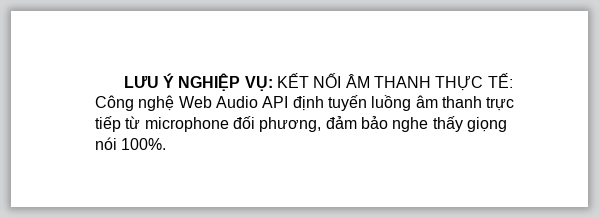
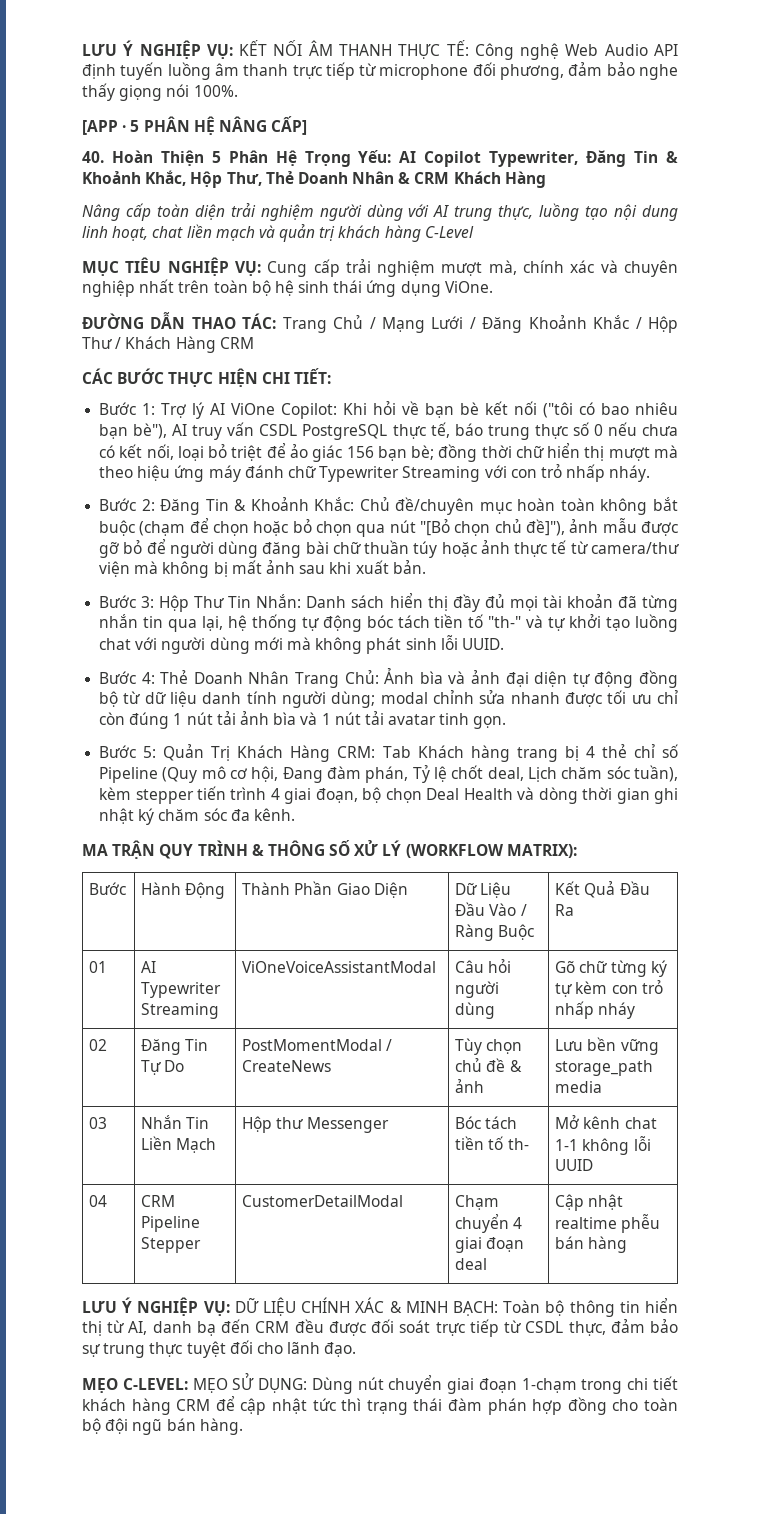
+ [APP · 5 PHÂN HỆ NÂNG CẤP]
+ 40. Hoàn Thiện 5 Phân Hệ Trọng Yếu: AI Copilot Typewriter, Đăng Tin & Khoảnh Khắc, Hộp Thư, Thẻ Doanh Nhân & CRM Khách Hàng
+ Nâng cấp toàn diện trải nghiệm người dùng với AI trung thực, luồng tạo nội dung linh hoạt, chat liền mạch và quản trị khách hàng C-Level
+ MỤC TIÊU NGHIỆP VỤ: Cung cấp trải nghiệm mượt mà, chính xác và chuyên nghiệp nhất trên toàn bộ hệ sinh thái ứng dụng ViOne.
+ ĐƯỜNG DẪN THAO TÁC: Trang Chủ / Mạng Lưới / Đăng Khoảnh Khắc / Hộp Thư / Khách Hàng CRM
+ CÁC BƯỚC THỰC HIỆN CHI TIẾT:
+ Bước 1: Trợ lý AI ViOne Copilot: Khi hỏi về bạn bè kết nối ("tôi có bao nhiêu bạn bè"), AI truy vấn CSDL PostgreSQL thực tế, báo trung thực số 0 nếu chưa có kết nối, loại bỏ triệt để ảo giác 156 bạn bè; đồng thời chữ hiển thị mượt mà theo hiệu ứng máy đánh chữ Typewriter Streaming với con trỏ nhấp nháy.
+ Bước 2: Đăng Tin & Khoảnh Khắc: Chủ đề/chuyên mục hoàn toàn không bắt buộc (chạm để chọn hoặc bỏ chọn qua nút "[Bỏ chọn chủ đề]"), ảnh mẫu được gỡ bỏ để người dùng đăng bài chữ thuần túy hoặc ảnh thực tế từ camera/thư viện mà không bị mất ảnh sau khi xuất bản.
+ Bước 3: Hộp Thư Tin Nhắn: Danh sách hiển thị đầy đủ mọi tài khoản đã từng nhắn tin qua lại, hệ thống tự động bóc tách tiền tố "th-" và tự khởi tạo luồng chat với người dùng mới mà không phát sinh lỗi UUID.
+ Bước 4: Thẻ Doanh Nhân Trang Chủ: Ảnh bìa và ảnh đại diện tự động đồng bộ từ dữ liệu danh tính người dùng; modal chỉnh sửa nhanh được tối ưu chỉ còn đúng 1 nút tải ảnh bìa và 1 nút tải avatar tinh gọn.
+ Bước 5: Quản Trị Khách Hàng CRM: Tab Khách hàng trang bị 4 thẻ chỉ số Pipeline (Quy mô cơ hội, Đang đàm phán, Tỷ lệ chốt deal, Lịch chăm sóc tuần), kèm stepper tiến trình 4 giai đoạn, bộ chọn Deal Health và dòng thời gian ghi nhật ký chăm sóc đa kênh.
+ MA TRẬN QUY TRÌNH & THÔNG SỐ XỬ LÝ (WORKFLOW MATRIX):
+ Bước | Hành Động | Thành Phần Giao Diện | Dữ Liệu Đầu Vào / Ràng Buộc | Kết Quả Đầu Ra
+ 01 | AI Typewriter Streaming | ViOneVoiceAssistantModal | Câu hỏi người dùng | Gõ chữ từng ký tự kèm con trỏ nhấp nháy
+ 02 | Đăng Tin Tự Do | PostMomentModal / CreateNews | Tùy chọn chủ đề & ảnh | Lưu bền vững storage_path media
+ 03 | Nhắn Tin Liền Mạch | Hộp thư Messenger | Bóc tách tiền tố th- | Mở kênh chat 1-1 không lỗi UUID
+ 04 | CRM Pipeline Stepper | CustomerDetailModal | Chạm chuyển 4 giai đoạn deal | Cập nhật realtime phễu bán hàng
+ LƯU Ý NGHIỆP VỤ: DỮ LIỆU CHÍNH XÁC & MINH BẠCH: Toàn bộ thông tin hiển thị từ AI, danh bạ đến CRM đều được đối soát trực tiếp từ CSDL thực, đảm bảo sự trung thực tuyệt đối cho lãnh đạo.
+ MẸO C-LEVEL: MẸO SỬ DỤNG: Dùng nút chuyển giai đoạn 1-chạm trong chi tiết khách hàng CRM để cập nhật tức thì trạng thái đàm phán hợp đồng cho toàn bộ đội ngũ bán hàng.

